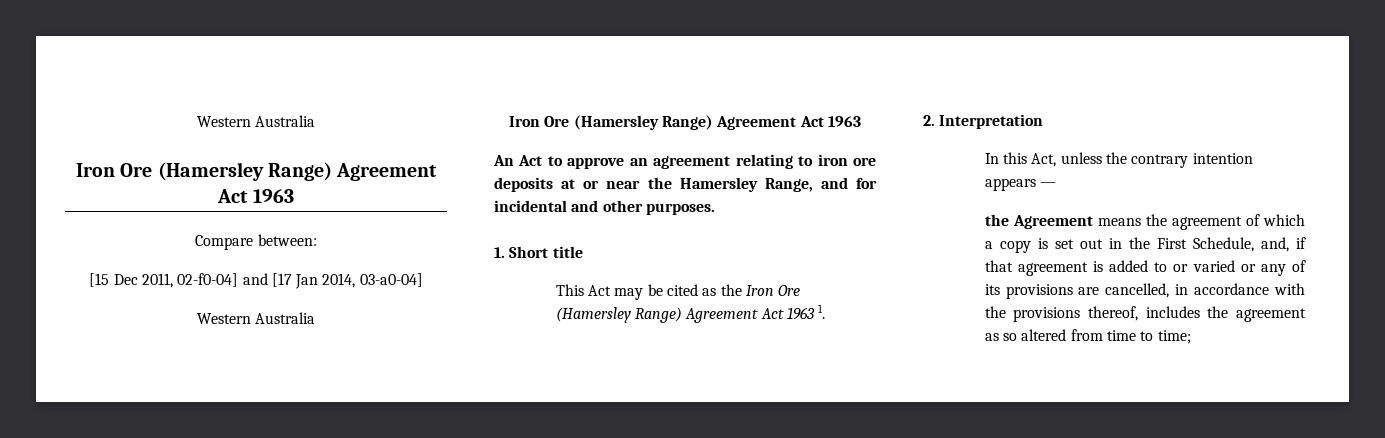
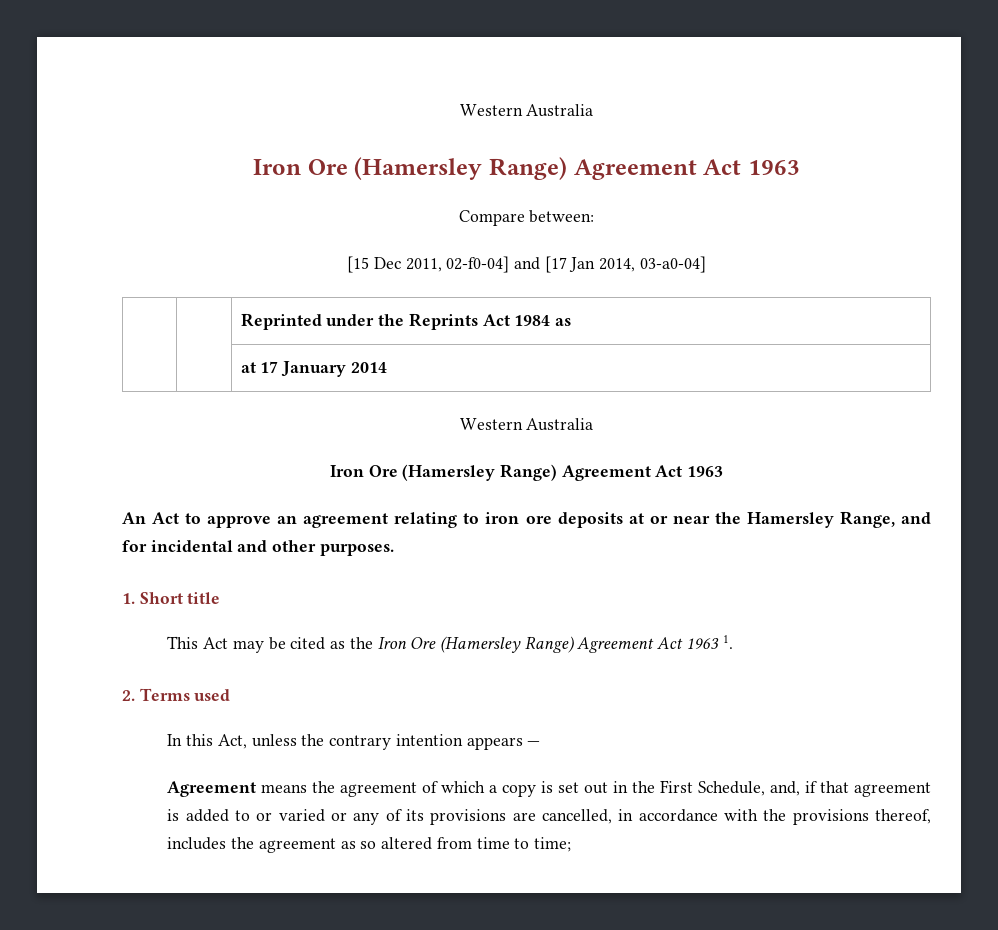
+ | | Reprinted under the Reprints Act 1984 as
+ | | at 17 January 2014
- 2. Interpretation
+ 2. Terms used
- the Agreement means the agreement of which a copy is set out in the First Schedule, and, if that agreement is added to or varied or any of its provisions are cancelled, in accordance with the provisions thereof, includes the agreement as so altered from time to time;
+ Agreement means the agreement of which a copy is set out in the First Schedule, and, if that agreement is added to or varied or any of its provisions are cancelled, in accordance with the provisions thereof, includes the agreement as so altered from time to time;

